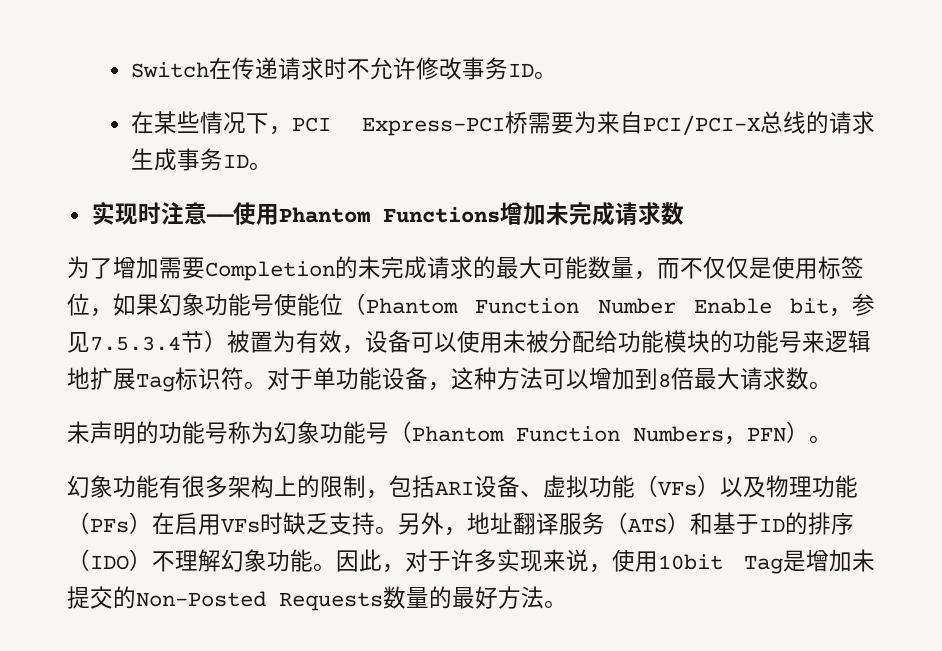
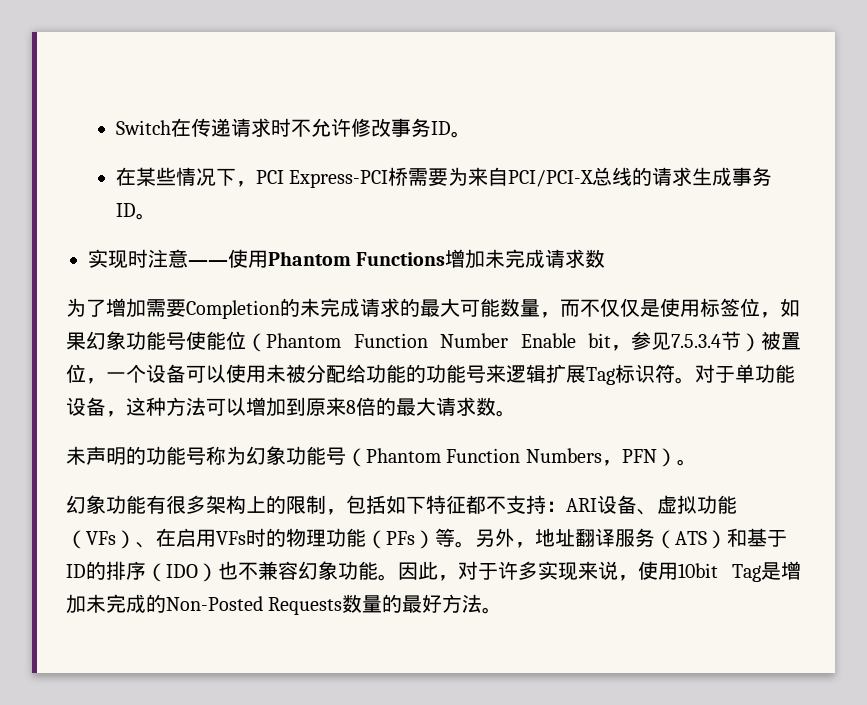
- 为了增加需要Completion的未完成请求的最大可能数量，而不仅仅是使用标签位，如果幻象功能号使能位（Phantom Function Number Enable bit，参见7.5.3.4节）被置为有效，设备可以使用未被分配给功能模块的功能号来逻辑地扩展Tag标识符。
+ 为了增加需要Completion的未完成请求的最大可能数量，而不仅仅是使用标签位，如果幻象功能号使能位（Phantom Function Number Enable bit，参见7.5.3.4节）被置位，一个设备可以使用未被分配给功能的功能号来逻辑扩展Tag标识符。
- 对于单功能设备，这种方法可以增加到8倍最大请求数。
+ 对于单功能设备，这种方法可以增加到原来8倍的最大请求数。
- 幻象功能有很多架构上的限制，包括ARI设备、虚拟功能（VFs）以及物理功能（PFs）在启用VFs时缺乏支持。
+ 幻象功能有很多架构上的限制，包括如下特征都不支持：ARI设备、虚拟功能（VFs）、在启用VFs时的物理功能（PFs）等。
- 另外，地址翻译服务（ATS）和基于ID的排序（IDO）不理解幻象功能。
+ 另外，地址翻译服务（ATS）和基于ID的排序（IDO）也不兼容幻象功能。
- 因此，对于许多实现来说，使用10bit Tag是增加未提交的Non-Posted Requests数量的最好方法。
+ 因此，对于许多实现来说，使用10bit Tag是增加未完成的Non-Posted Requests数量的最好方法。

